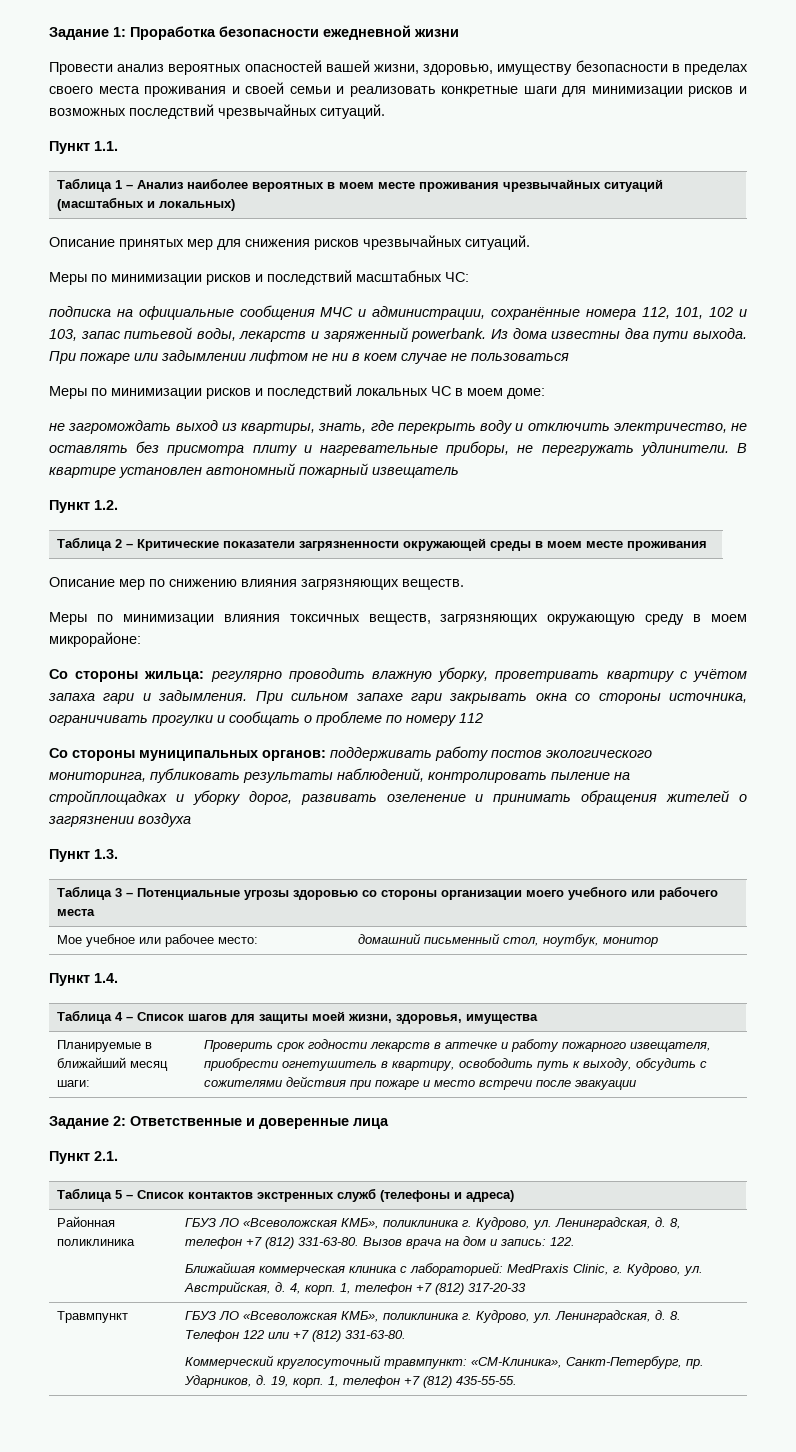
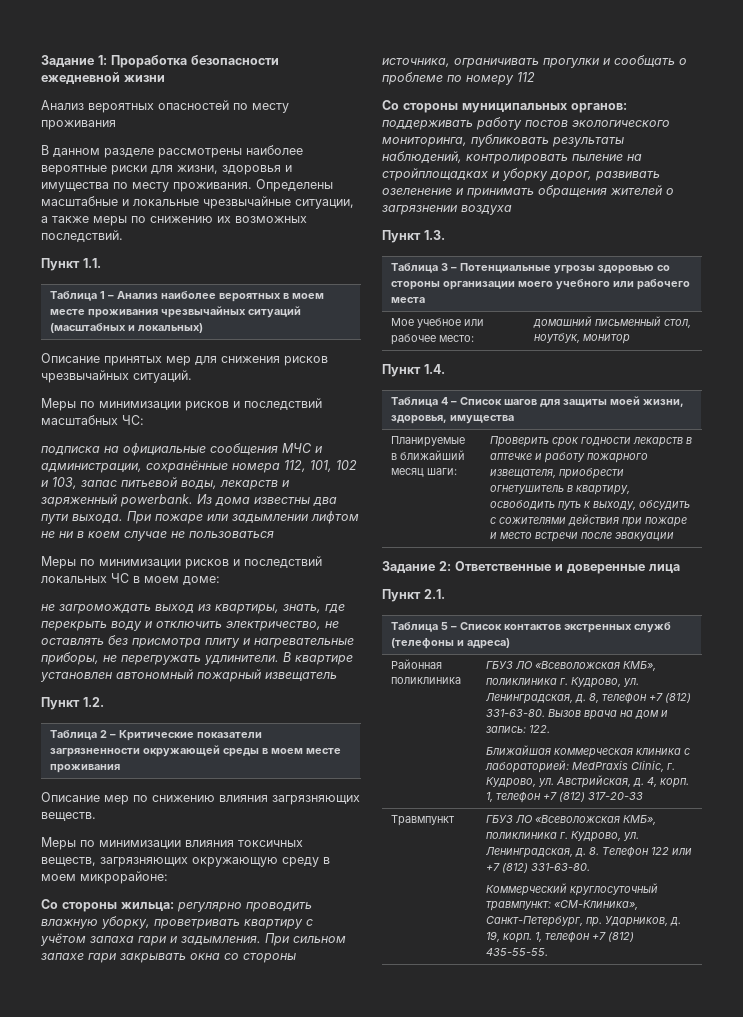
- Провести анализ вероятных опасностей вашей жизни, здоровью, имуществу безопасности в пределах своего места проживания и своей семьи и реализовать конкретные шаги для минимизации рисков и возможных последствий чрезвычайных ситуаций.
+ Анализ вероятных опасностей по месту проживания
+ В данном разделе рассмотрены наиболее вероятные риски для жизни, здоровья и имущества по месту проживания. Определены масштабные и локальные чрезвычайные ситуации, а также меры по снижению их возможных последствий.

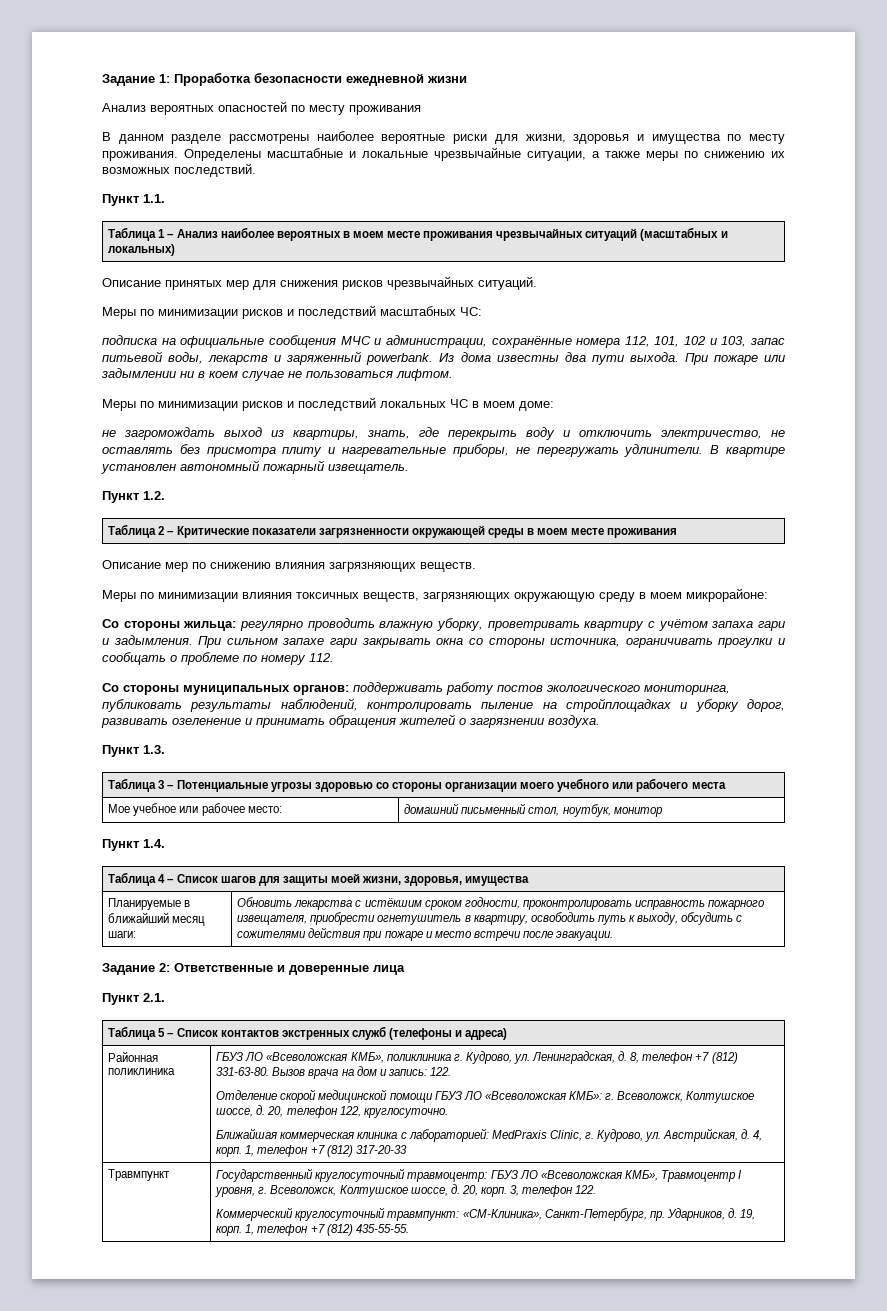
- При пожаре или задымлении лифтом не ни в коем случае не пользоваться
+ При пожаре или задымлении ни в коем случае не пользоваться лифтом.
- В квартире установлен автономный пожарный извещатель
+ В квартире установлен автономный пожарный извещатель.
- При сильном запахе гари закрывать окна со стороны источника, ограничивать прогулки и сообщать о проблеме по номеру 112
+ При сильном запахе гари закрывать окна со стороны источника, ограничивать прогулки и сообщать о проблеме по номеру 112.
- Со стороны муниципальных органов: поддерживать работу постов экологического мониторинга, публиковать результаты наблюдений, контролировать пыление на стройплощадках и уборку дорог, развивать озеленение и принимать обращения жителей о загрязнении воздуха
+ Со стороны муниципальных органов: поддерживать работу постов экологического мониторинга, публиковать результаты наблюдений, контролировать пыление на стройплощадках и уборку дорог, развивать озеленение и принимать обращения жителей о загрязнении воздуха.
- Планируемые в ближайший месяц шаги: | Проверить срок годности лекарств в аптечке и работу пожарного извещателя, приобрести огнетушитель в квартиру, освободить путь к выходу, обсудить с сожителями действия при пожаре и место встречи после эвакуации
+ Планируемые в ближайший месяц шаги: | Обновить лекарства с истёкшим сроком годности, проконтролировать исправность пожарного извещателя, приобрести огнетушитель в квартиру, освободить путь к выходу, обсудить с сожителями действия при пожаре и место встречи после эвакуации.
+ Отделение скорой медицинской помощи ГБУЗ ЛО «Всеволожская КМБ»: г. Всеволожск, Колтушское шоссе, д. 20, телефон 122, круглосуточно.
- Травмпункт | ГБУЗ ЛО «Всеволожская КМБ», поликлиника г. Кудрово, ул. Ленинградская, д. 8. Телефон 122 или +7 (812) 331-63-80.
+ Травмпункт | Государственный круглосуточный травмоцентр: ГБУЗ ЛО «Всеволожская КМБ», Травмоцентр I уровня, г. Всеволожск, Колтушское шоссе, д. 20, корп. 3, телефон 122.

